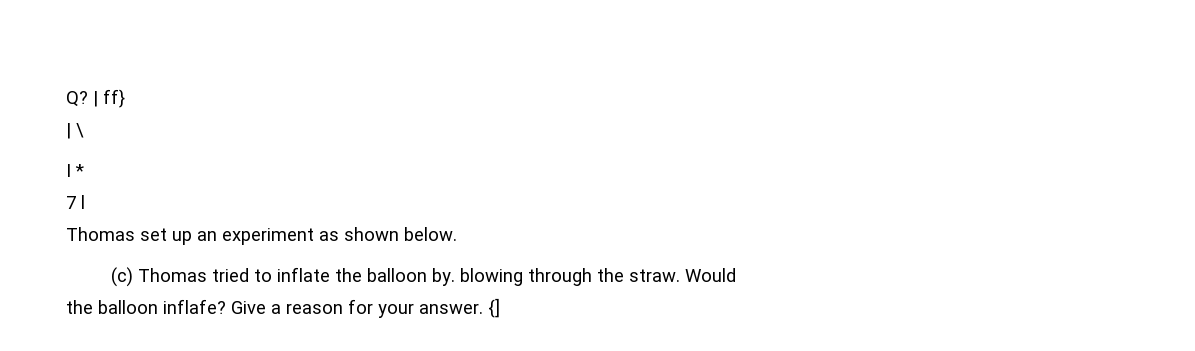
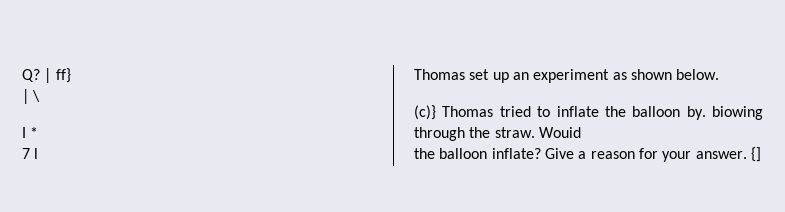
- (c) Thomas tried to inflate the balloon by. blowing through the straw.
+ (c)} Thomas tried to inflate the balloon by. biowing through the straw.
- Would
- the balloon inflafe?
+ Wouid
+ the balloon inflate?

